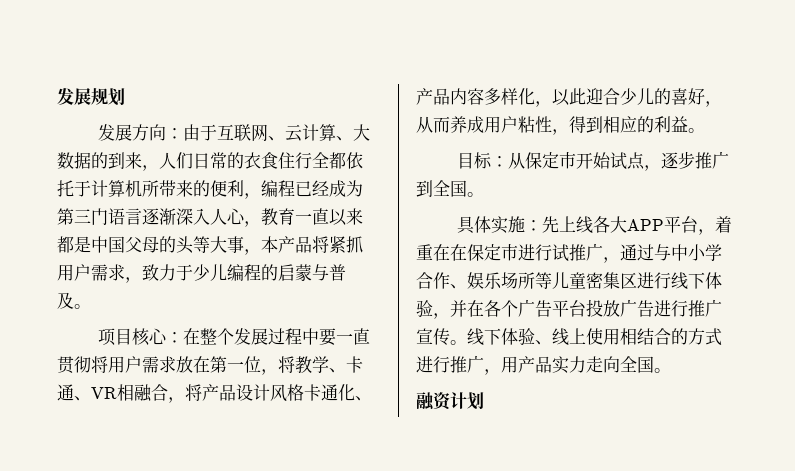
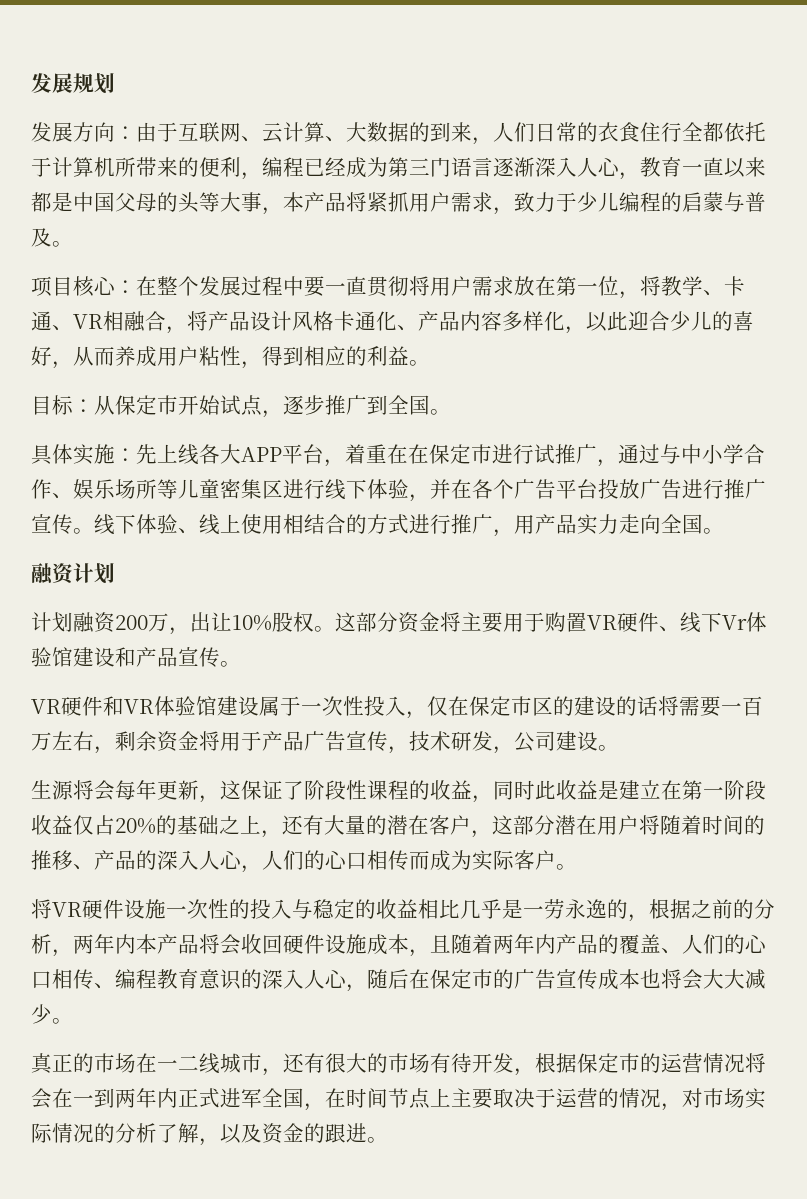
+ 计划融资200万，出让10%股权。这部分资金将主要用于购置VR硬件、线下Vr体验馆建设和产品宣传。
+ VR硬件和VR体验馆建设属于一次性投入，仅在保定市区的建设的话将需要一百万左右，剩余资金将用于产品广告宣传，技术研发，公司建设。
+ 生源将会每年更新，这保证了阶段性课程的收益，同时此收益是建立在第一阶段收益仅占20%的基础之上，还有大量的潜在客户，这部分潜在用户将随着时间的推移、产品的深入人心，人们的心口相传而成为实际客户。
+ 将VR硬件设施一次性的投入与稳定的收益相比几乎是一劳永逸的，根据之前的分析，两年内本产品将会收回硬件设施成本，且随着两年内产品的覆盖、人们的心口相传、编程教育意识的深入人心，随后在保定市的广告宣传成本也将会大大减少。
+ 真正的市场在一二线城市，还有很大的市场有待开发，根据保定市的运营情况将会在一到两年内正式进军全国，在时间节点上主要取决于运营的情况，对市场实际情况的分析了解，以及资金的跟进。

